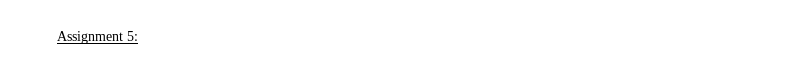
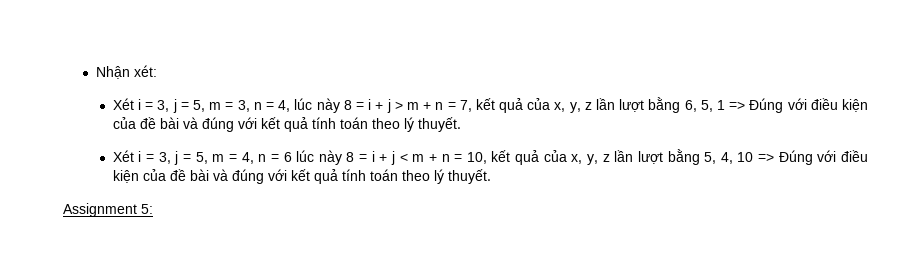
+ Nhận xét:
+ Xét i = 3, j = 5, m = 3, n = 4, lúc này 8 = i + j > m + n = 7, kết quả của x, y, z lần lượt bằng 6, 5, 1 => Đúng với điều kiện của đề bài và đúng với kết quả tính toán theo lý thuyết.
+ Xét i = 3, j = 5, m = 4, n = 6 lúc này 8 = i + j < m + n = 10, kết quả của x, y, z lần lượt bằng 5, 4, 10 => Đúng với điều kiện của đề bài và đúng với kết quả tính toán theo lý thuyết.

